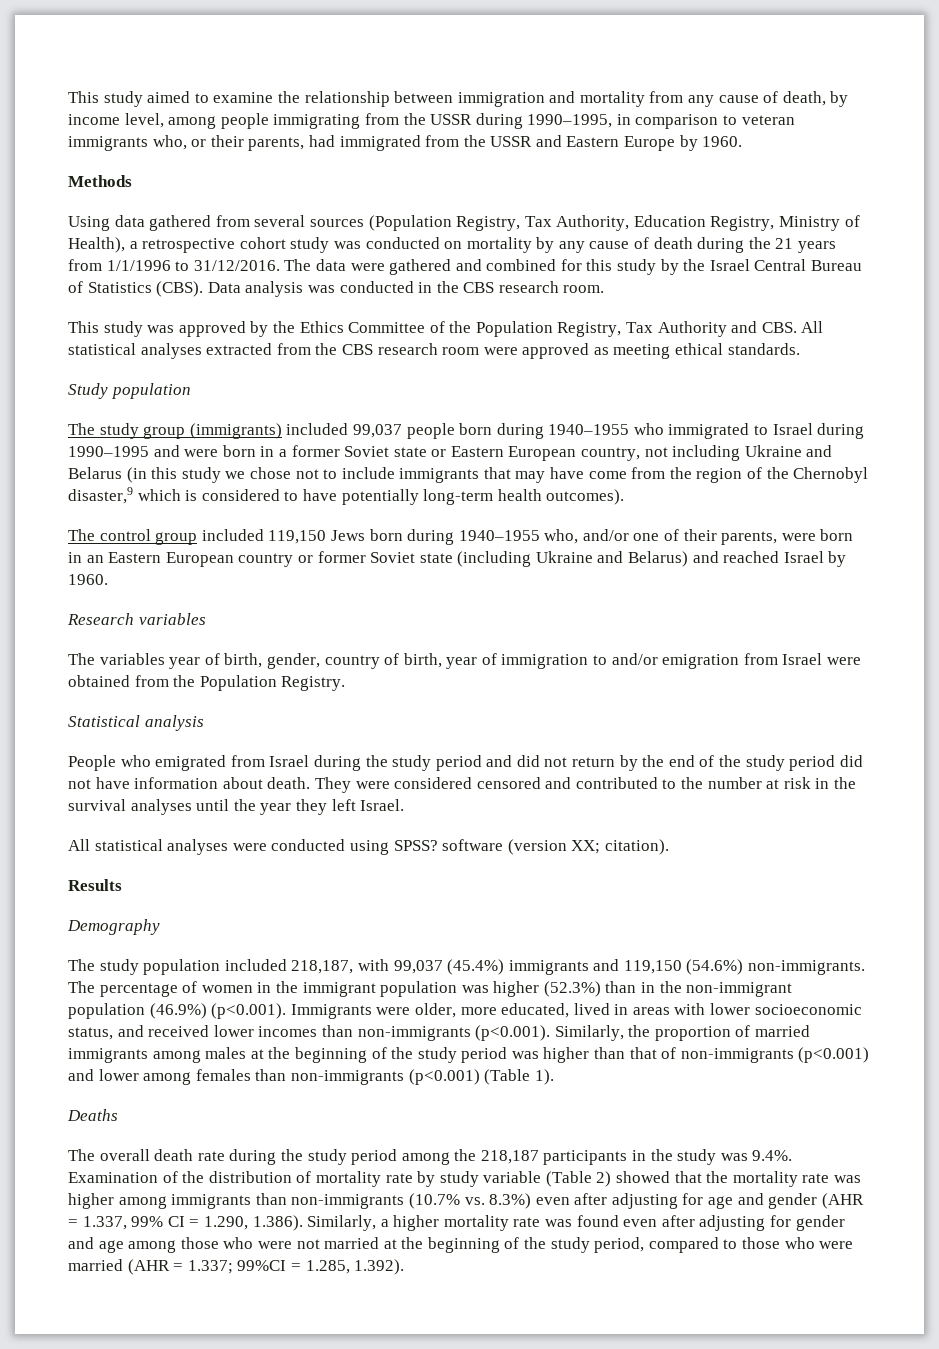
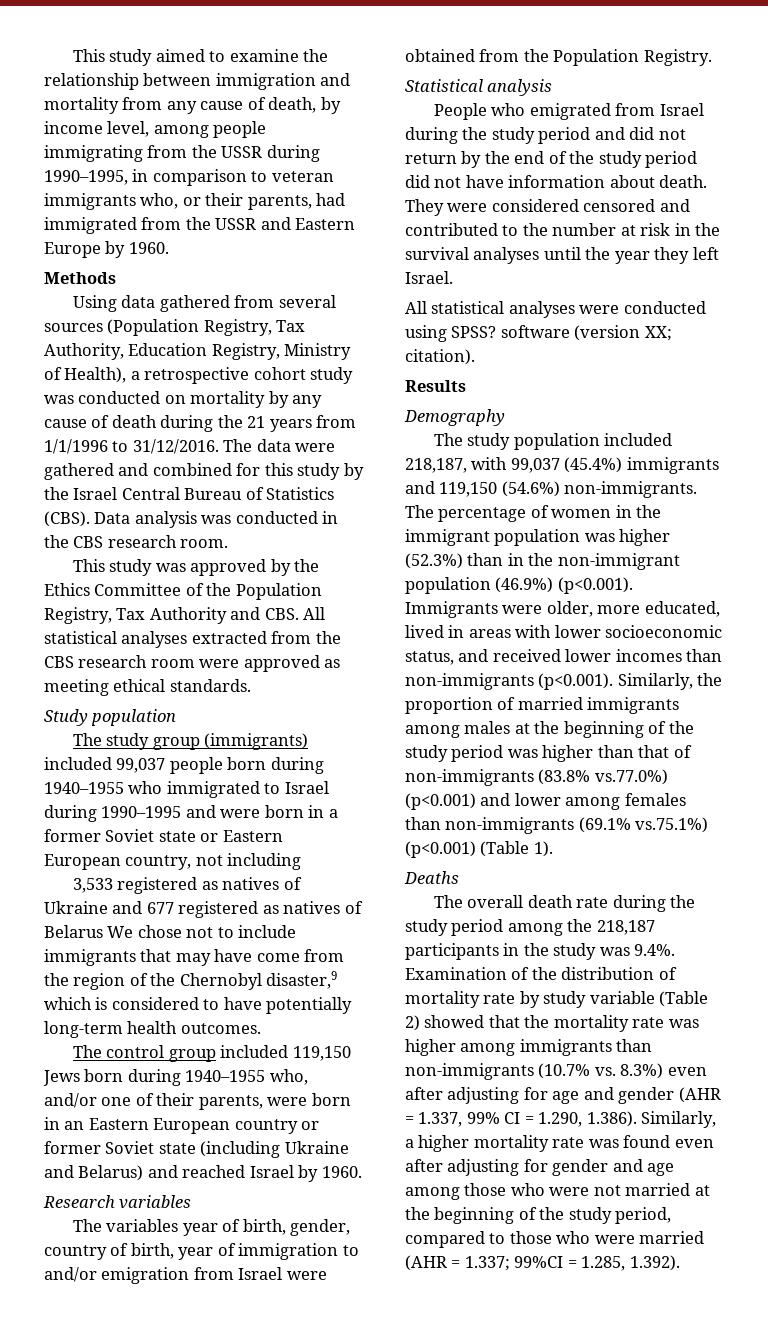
- The study group (immigrants) included 99,037 people born during 1940–1955 who immigrated to Israel during 1990–1995 and were born in a former Soviet state or Eastern European country, not including Ukraine and Belarus (in this study we chose not to include immigrants that may have come from the region of the Chernobyl disaster,9 which is considered to have potentially long-term health outcomes).
+ The study group (immigrants) included 99,037 people born during 1940–1955 who immigrated to Israel during 1990–1995 and were born in a former Soviet state or Eastern European country, not including
+ 3,533 registered as natives of Ukraine and 677 registered as natives of Belarus We chose not to include immigrants that may have come from the region of the Chernobyl disaster,9 which is considered to have potentially long-term health outcomes.
- The percentage of women in the immigrant population was higher (52.3%) than in the non-immigrant population (46.9%) (p<0.001). Immigrants were older, more educated, lived in areas with lower socioeconomic status, and received lower incomes than non-immigrants (p<0.001). Similarly, the proportion of married immigrants among males at the beginning of the study period was higher than that of non-immigrants (p<0.001) and lower among females than non-immigrants (p<0.001) (Table 1).
+ The percentage of women in the immigrant population was higher (52.3%) than in the non-immigrant population (46.9%) (p<0.001). Immigrants were older, more educated, lived in areas with lower socioeconomic status, and received lower incomes than non-immigrants (p<0.001). Similarly, the proportion of married immigrants among males at the beginning of the study period was higher than that of non-immigrants (83.8% vs.77.0%) (p<0.001) and lower among females than non-immigrants (69.1% vs.75.1%) (p<0.001) (Table 1).

